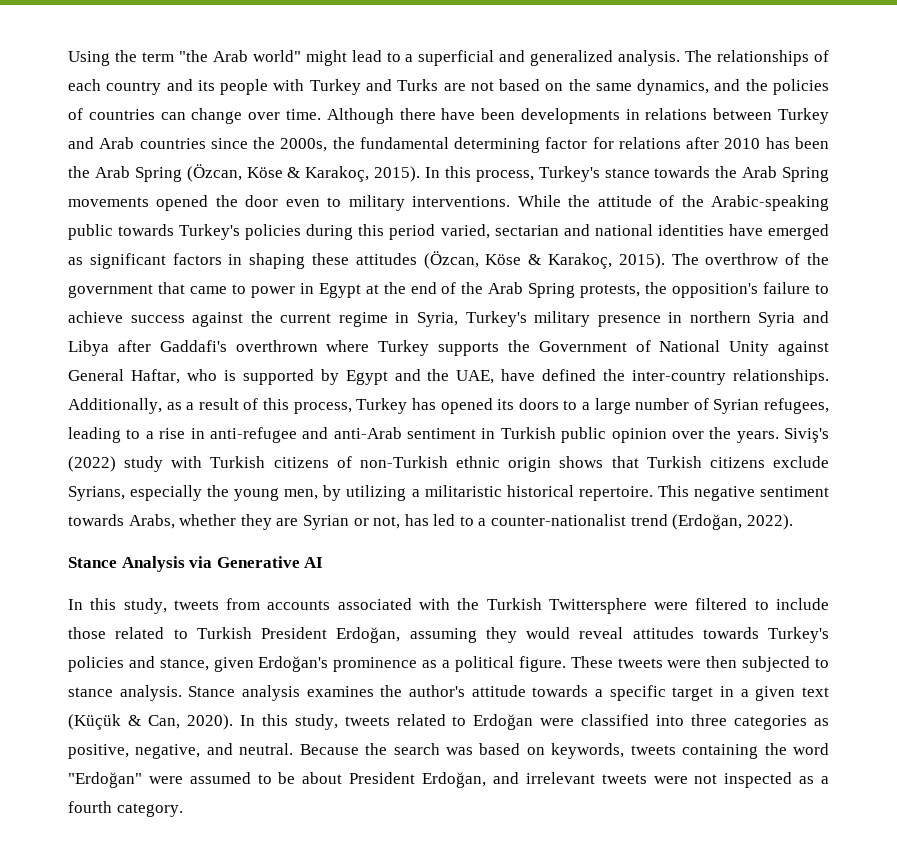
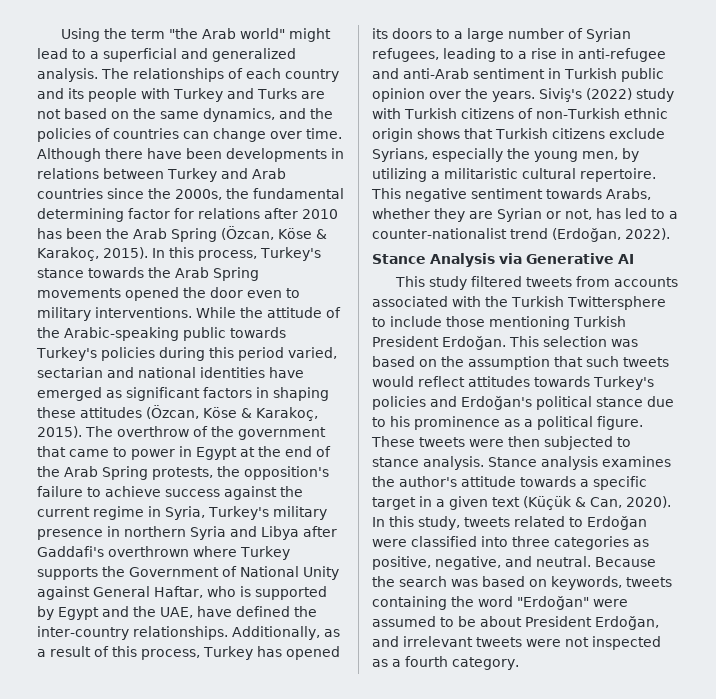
- Siviş's (2022) study with Turkish citizens of non-Turkish ethnic origin shows that Turkish citizens exclude Syrians, especially the young men, by utilizing a militaristic historical repertoire.
+ Siviş's (2022) study with Turkish citizens of non-Turkish ethnic origin shows that Turkish citizens exclude Syrians, especially the young men, by utilizing a militaristic cultural repertoire.
- In this study, tweets from accounts associated with the Turkish Twittersphere were filtered to include those related to Turkish President Erdoğan, assuming they would reveal attitudes towards Turkey's policies and stance, given Erdoğan's prominence as a political figure.
+ This study filtered tweets from accounts associated with the Turkish Twittersphere to include those mentioning Turkish President Erdoğan. This selection was based on the assumption that such tweets would reflect attitudes towards Turkey's policies and Erdoğan's political stance due to his prominence as a political figure.

